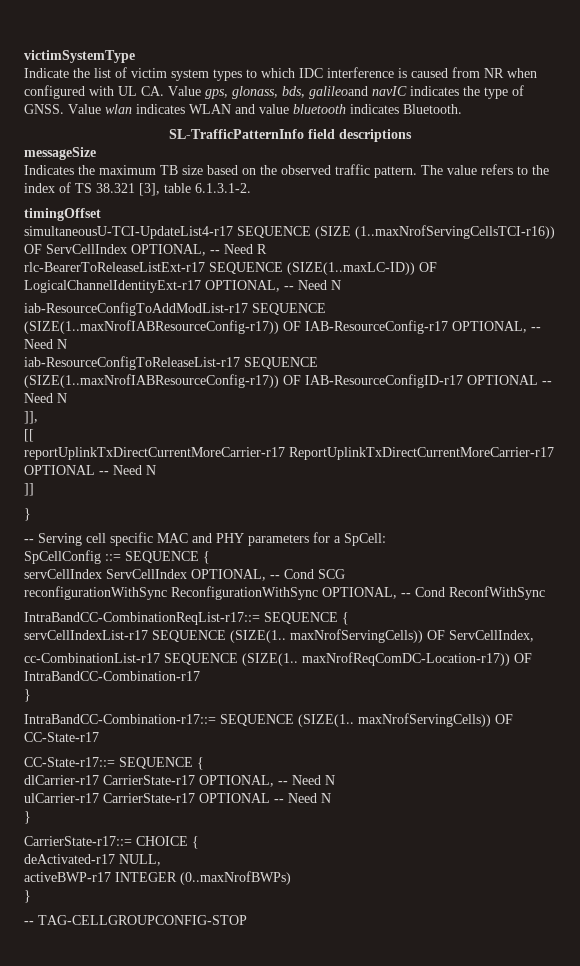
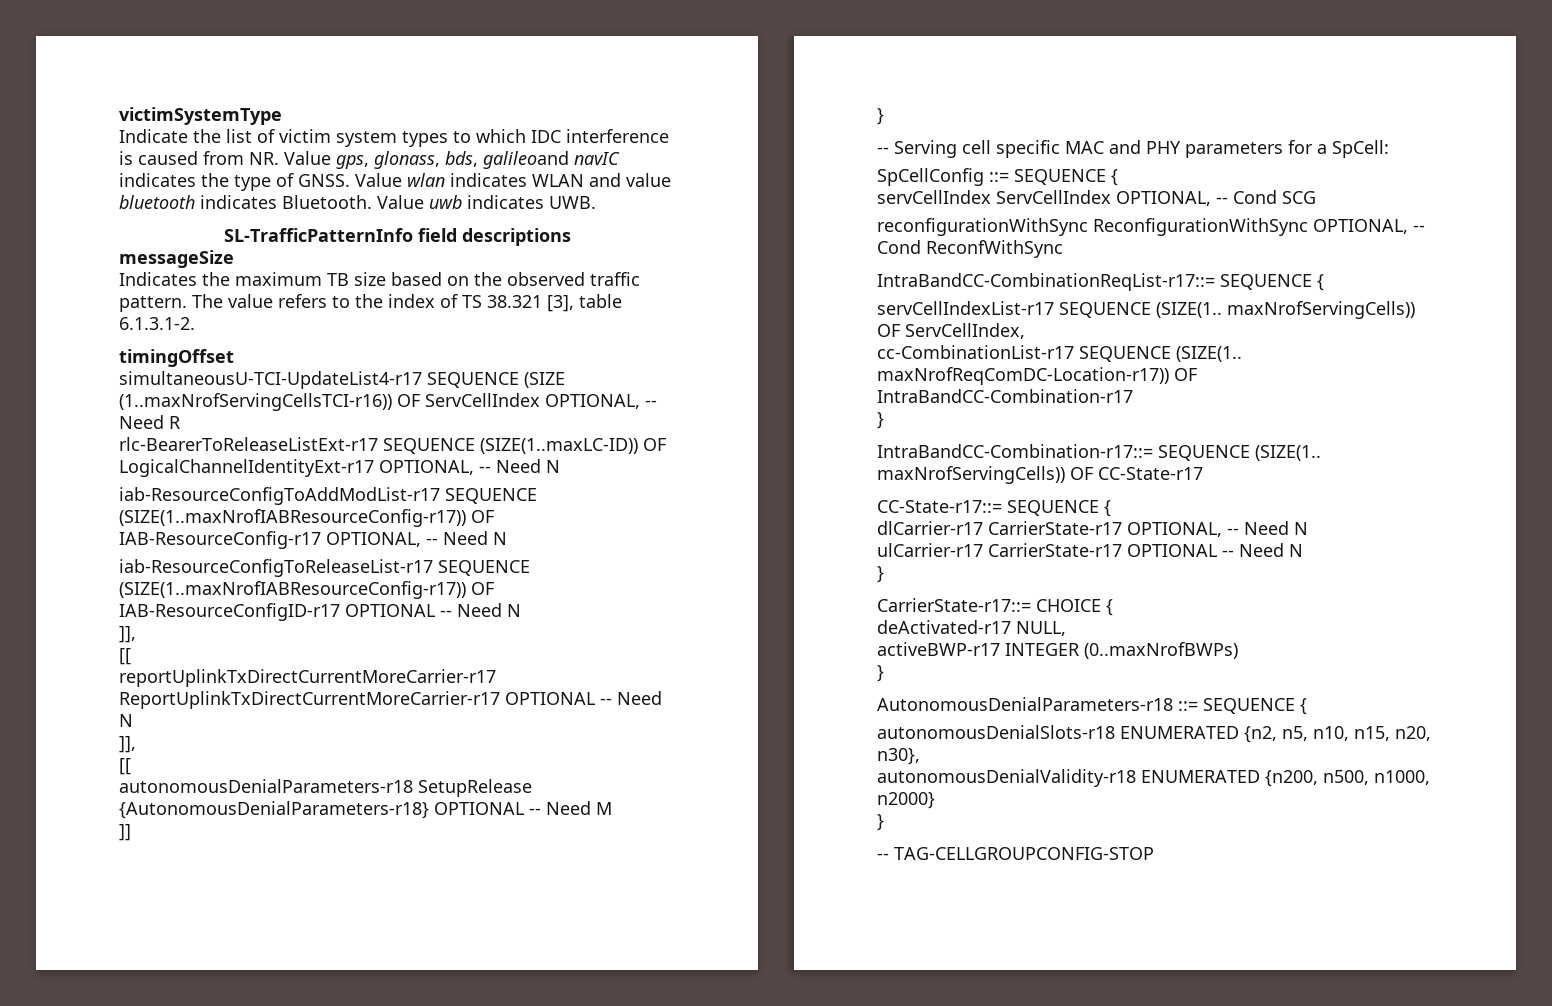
- Indicate the list of victim system types to which IDC interference is caused from NR when configured with UL CA. Value gps, glonass, bds, galileoand navIC indicates the type of GNSS.
+ Indicate the list of victim system types to which IDC interference is caused from NR. Value gps, glonass, bds, galileoand navIC indicates the type of GNSS.
+ Value uwb indicates UWB.
  reportUplinkTxDirectCurrentMoreCarrier-r17 ReportUplinkTxDirectCurrentMoreCarrier-r17 OPTIONAL -- Need N
+ ]],
+ [[
+ autonomousDenialParameters-r18 SetupRelease {AutonomousDenialParameters-r18} OPTIONAL -- Need M
+ AutonomousDenialParameters-r18 ::= SEQUENCE {
+ autonomousDenialSlots-r18 ENUMERATED {n2, n5, n10, n15, n20, n30},
+ autonomousDenialValidity-r18 ENUMERATED {n200, n500, n1000, n2000}
+ }

